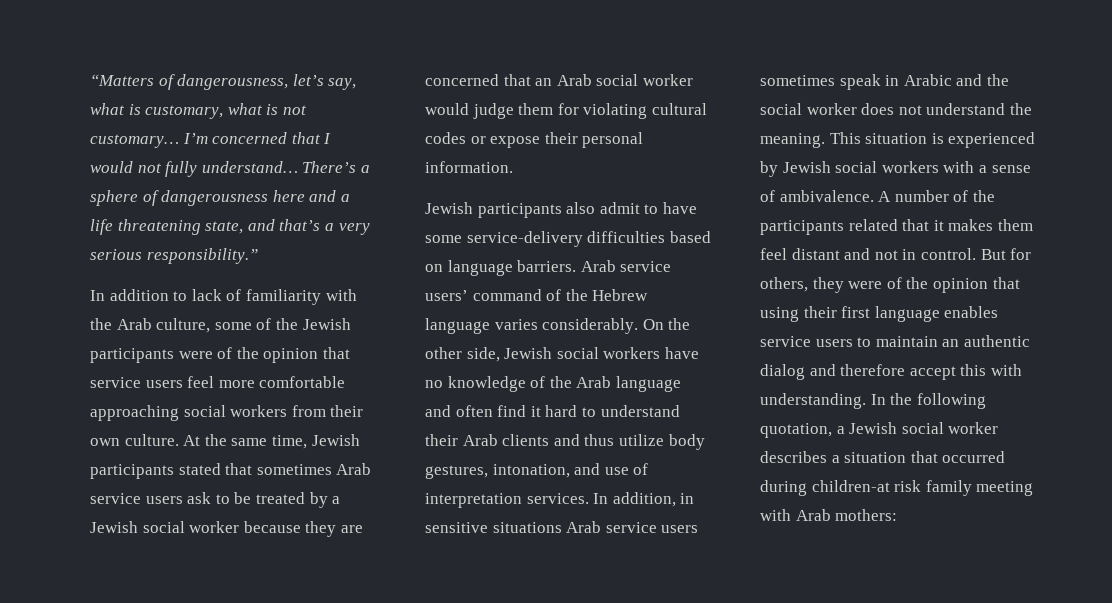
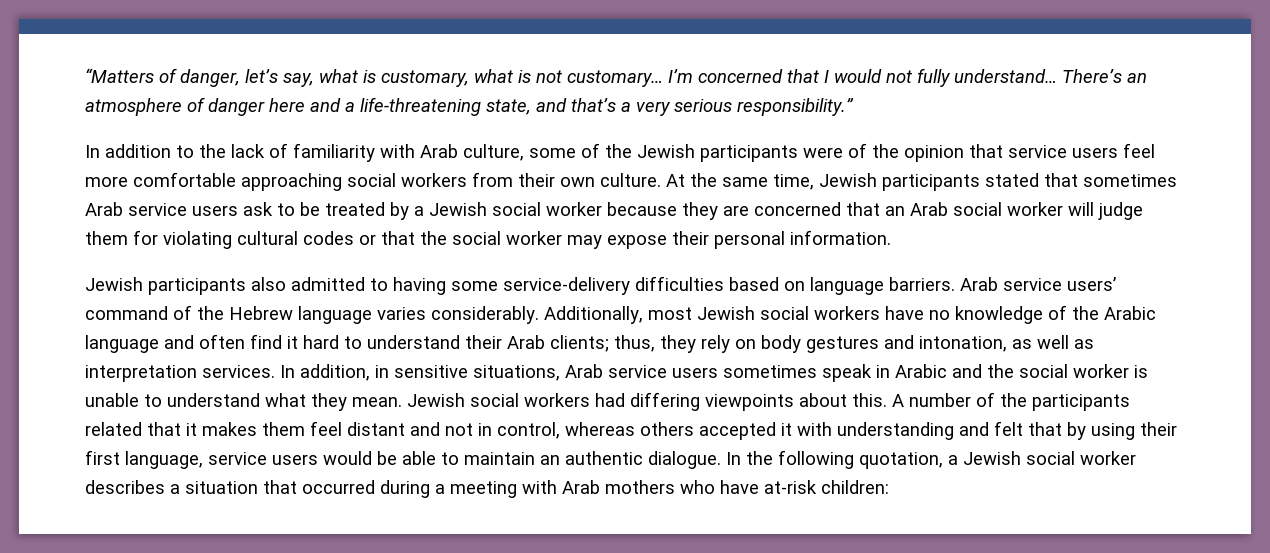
- “Matters of dangerousness, let’s say, what is customary, what is not customary…
+ “Matters of danger, let’s say, what is customary, what is not customary…
- There’s a sphere of dangerousness here and a life threatening state, and that’s a very serious responsibility.”
+ There’s an atmosphere of danger here and a life-threatening state, and that’s a very serious responsibility.”
- In addition to lack of familiarity with the Arab culture, some of the Jewish participants were of the opinion that service users feel more comfortable approaching social workers from their own culture.
+ In addition to the lack of familiarity with Arab culture, some of the Jewish participants were of the opinion that service users feel more comfortable approaching social workers from their own culture.
- At the same time, Jewish participants stated that sometimes Arab service users ask to be treated by a Jewish social worker because they are concerned that an Arab social worker would judge them for violating cultural codes or expose their personal information.
+ At the same time, Jewish participants stated that sometimes Arab service users ask to be treated by a Jewish social worker because they are concerned that an Arab social worker will judge them for violating cultural codes or that the social worker may expose their personal information.
- Jewish participants also admit to have some service-delivery difficulties based on language barriers.
+ Jewish participants also admitted to having some service-delivery difficulties based on language barriers.
- On the other side, Jewish social workers have no knowledge of the Arab language and often find it hard to understand their Arab clients and thus utilize body gestures, intonation, and use of interpretation services.
+ Additionally, most Jewish social workers have no knowledge of the Arabic language and often find it hard to understand their Arab clients; thus, they rely on body gestures and intonation, as well as interpretation services.
- In addition, in sensitive situations Arab service users sometimes speak in Arabic and the social worker does not understand the meaning. This situation is experienced by Jewish social workers with a sense of ambivalence.
+ In addition, in sensitive situations, Arab service users sometimes speak in Arabic and the social worker is unable to understand what they mean. Jewish social workers had differing viewpoints about this.
- A number of the participants related that it makes them feel distant and not in control. But for others, they were of the opinion that using their first language enables service users to maintain an authentic dialog and therefore accept this with understanding.
+ A number of the participants related that it makes them feel distant and not in control, whereas others accepted it with understanding and felt that by using their first language, service users would be able to maintain an authentic dialogue.
- In the following quotation, a Jewish social worker describes a situation that occurred during children-at risk family meeting with Arab mothers:
+ In the following quotation, a Jewish social worker describes a situation that occurred during a meeting with Arab mothers who have at-risk children:

